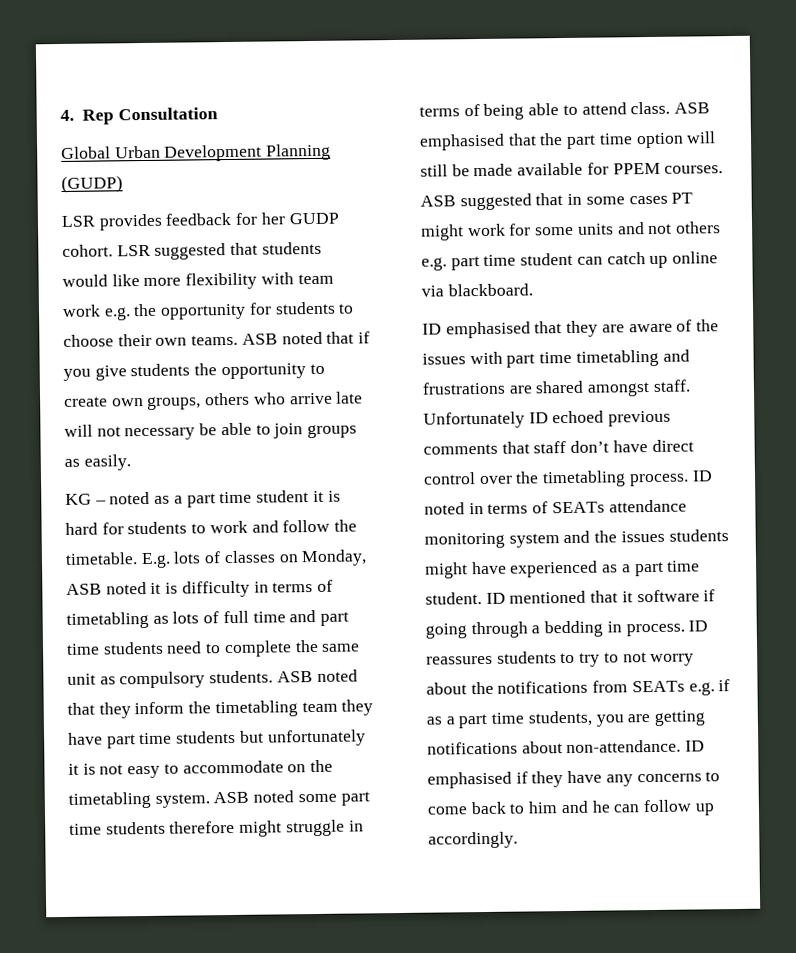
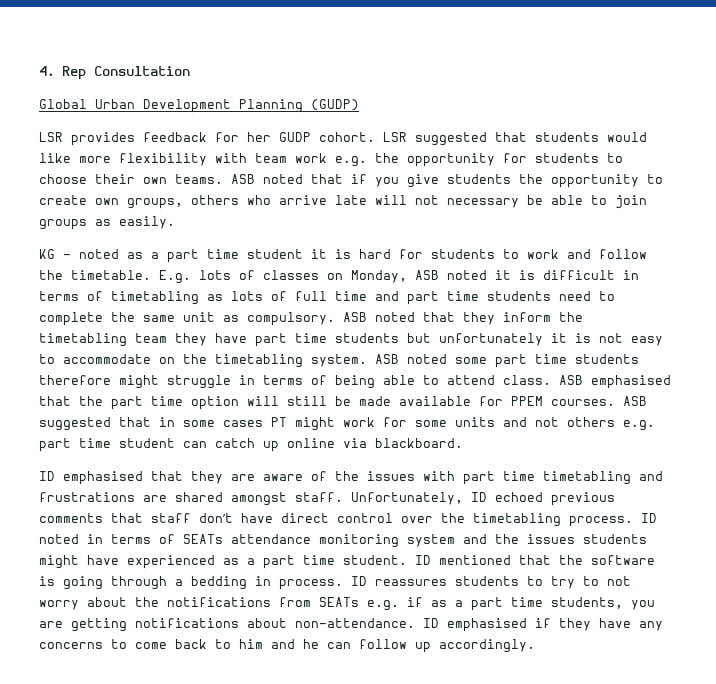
- E.g. lots of classes on Monday, ASB noted it is difficulty in terms of timetabling as lots of full time and part time students need to complete the same unit as compulsory students.
+ E.g. lots of classes on Monday, ASB noted it is difficult in terms of timetabling as lots of full time and part time students need to complete the same unit as compulsory.
- Unfortunately ID echoed previous comments that staff don’t have direct control over the timetabling process.
+ Unfortunately, ID echoed previous comments that staff don’t have direct control over the timetabling process.
- ID mentioned that it software if going through a bedding in process.
+ ID mentioned that the software is going through a bedding in process.

